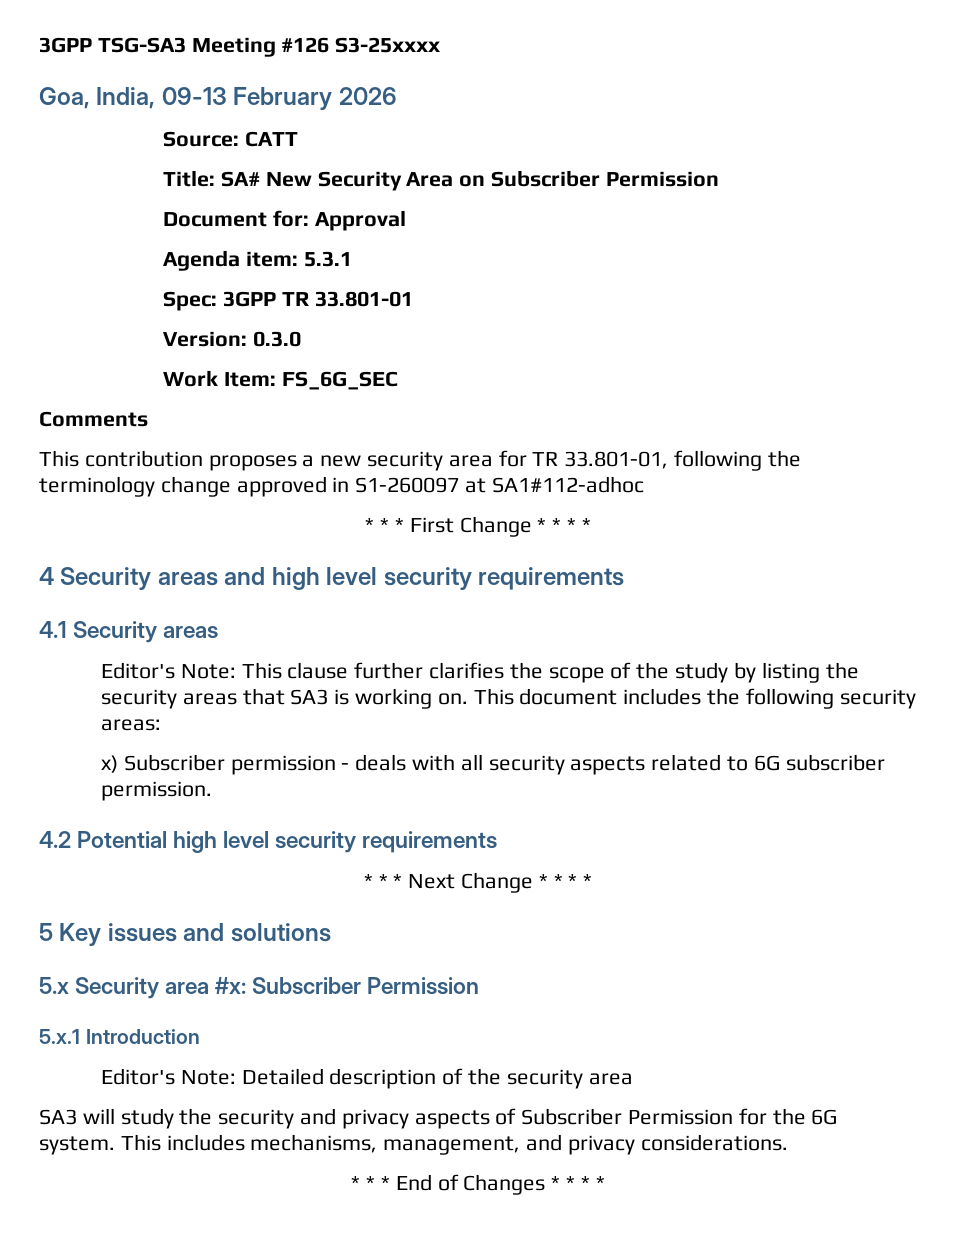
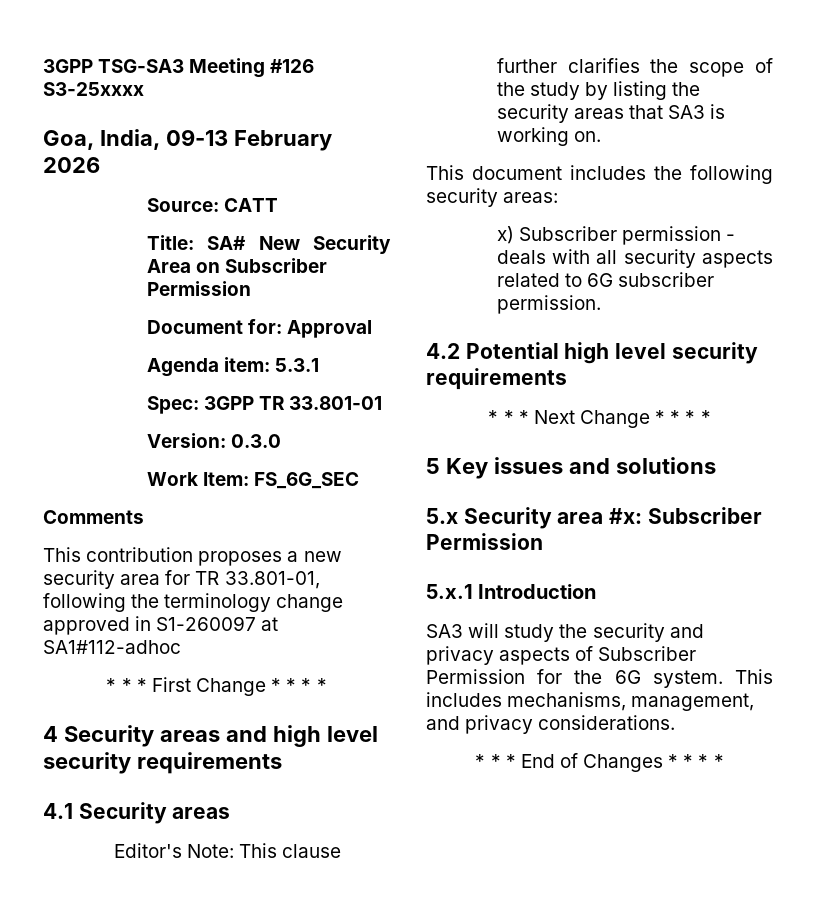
- Editor's Note: This clause further clarifies the scope of the study by listing the security areas that SA3 is working on. This document includes the following security areas:
+ Editor's Note: This clause further clarifies the scope of the study by listing the security areas that SA3 is working on.
+ This document includes the following security areas:
- Editor's Note: Detailed description of the security area

